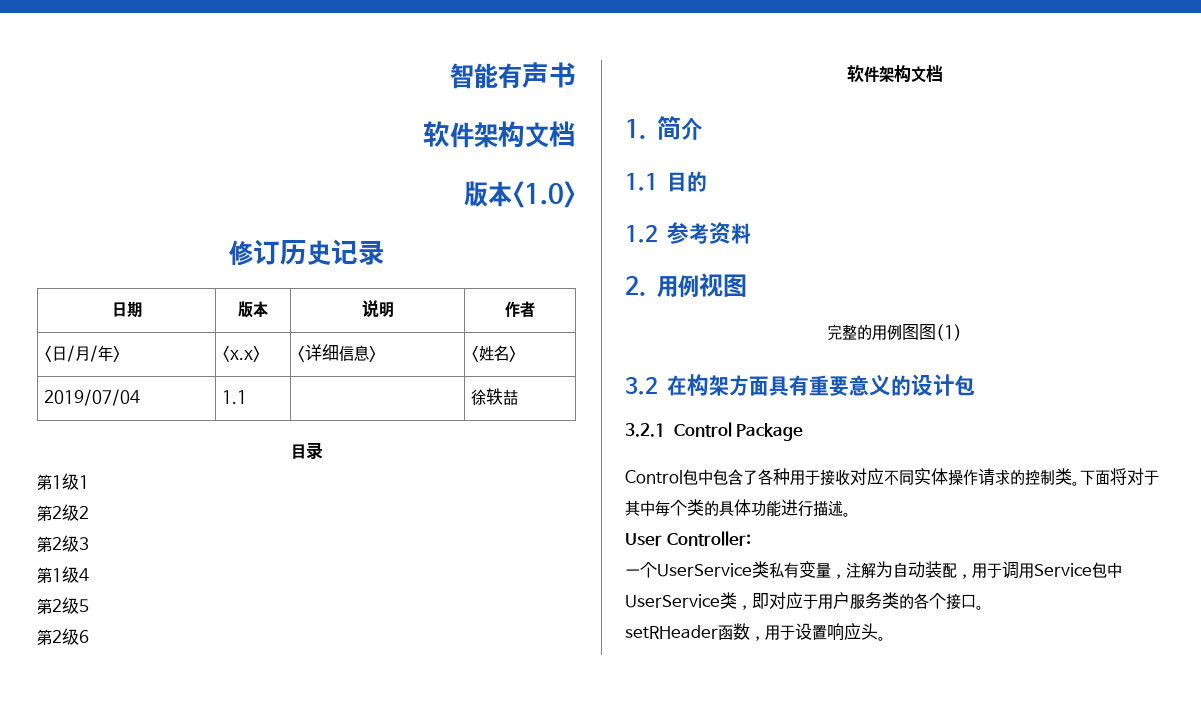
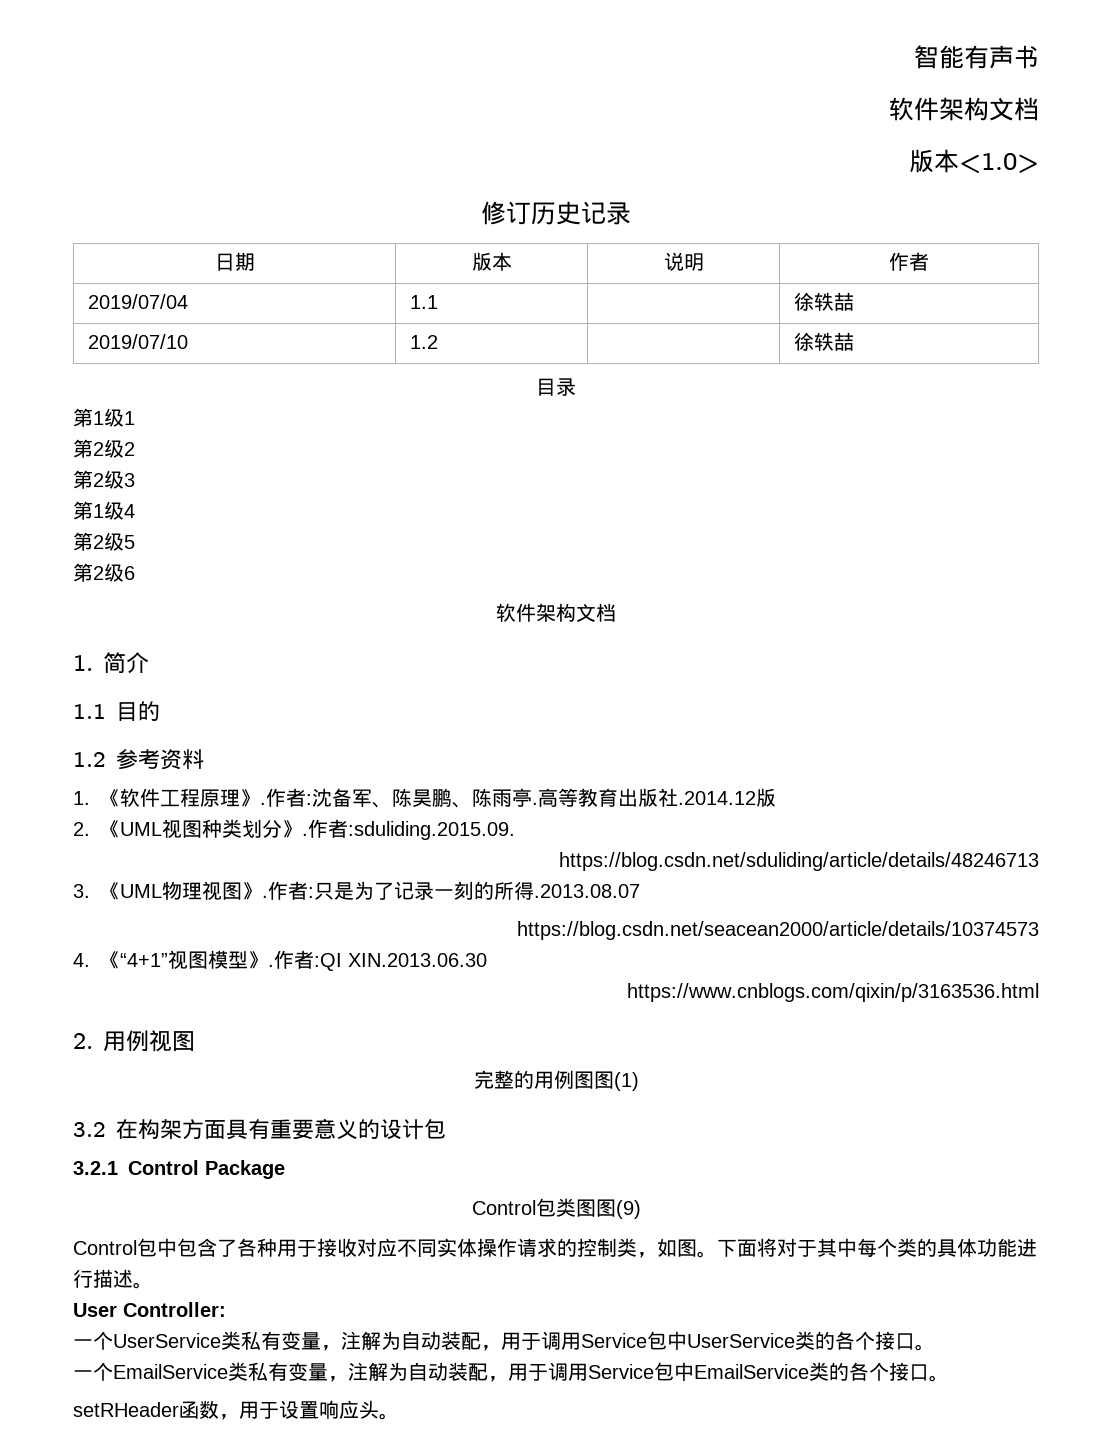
- <日/月/年> | <x.x> | <详细信息> | <姓名>
+ 2019/07/10 | 1.2 | | 徐轶喆
+ 1.《软件工程原理》.作者:沈备军、陈昊鹏、陈雨亭.高等教育出版社.2014.12版
+ 2.《UML视图种类划分》.作者:sduliding.2015.09.
+ https://blog.csdn.net/sduliding/article/details/48246713
+ 3.《UML物理视图》.作者:只是为了记录一刻的所得.2013.08.07
+ https://blog.csdn.net/seacean2000/article/details/10374573
+ 4.《“4+1”视图模型》.作者:QI XIN.2013.06.30
+ https://www.cnblogs.com/qixin/p/3163536.html
+ Control包类图图(9)
- Control包中包含了各种用于接收对应不同实体操作请求的控制类。
+ Control包中包含了各种用于接收对应不同实体操作请求的控制类，如图。
- 一个UserService类私有变量，注解为自动装配，用于调用Service包中UserService类，即对应于用户服务类的各个接口。
+ 一个UserService类私有变量，注解为自动装配，用于调用Service包中UserService类的各个接口。
+ 一个EmailService类私有变量，注解为自动装配，用于调用Service包中EmailService类的各个接口。

